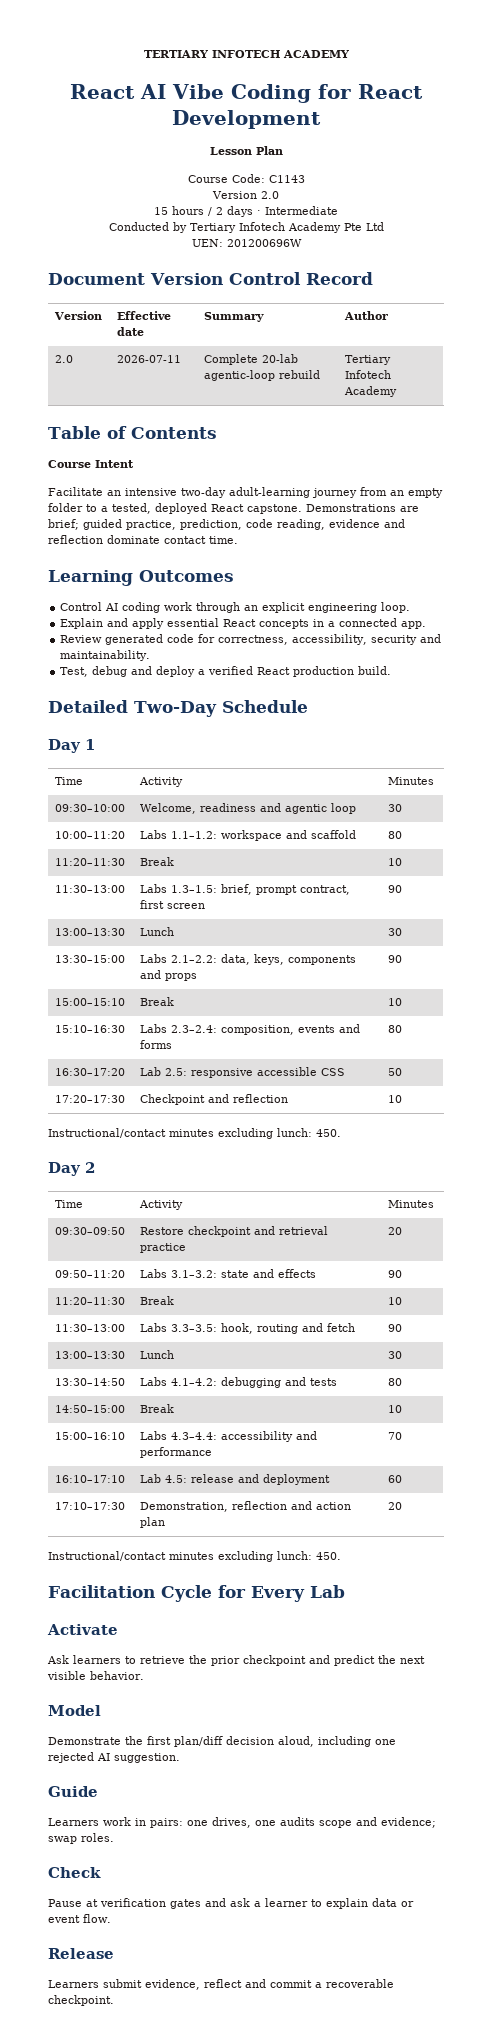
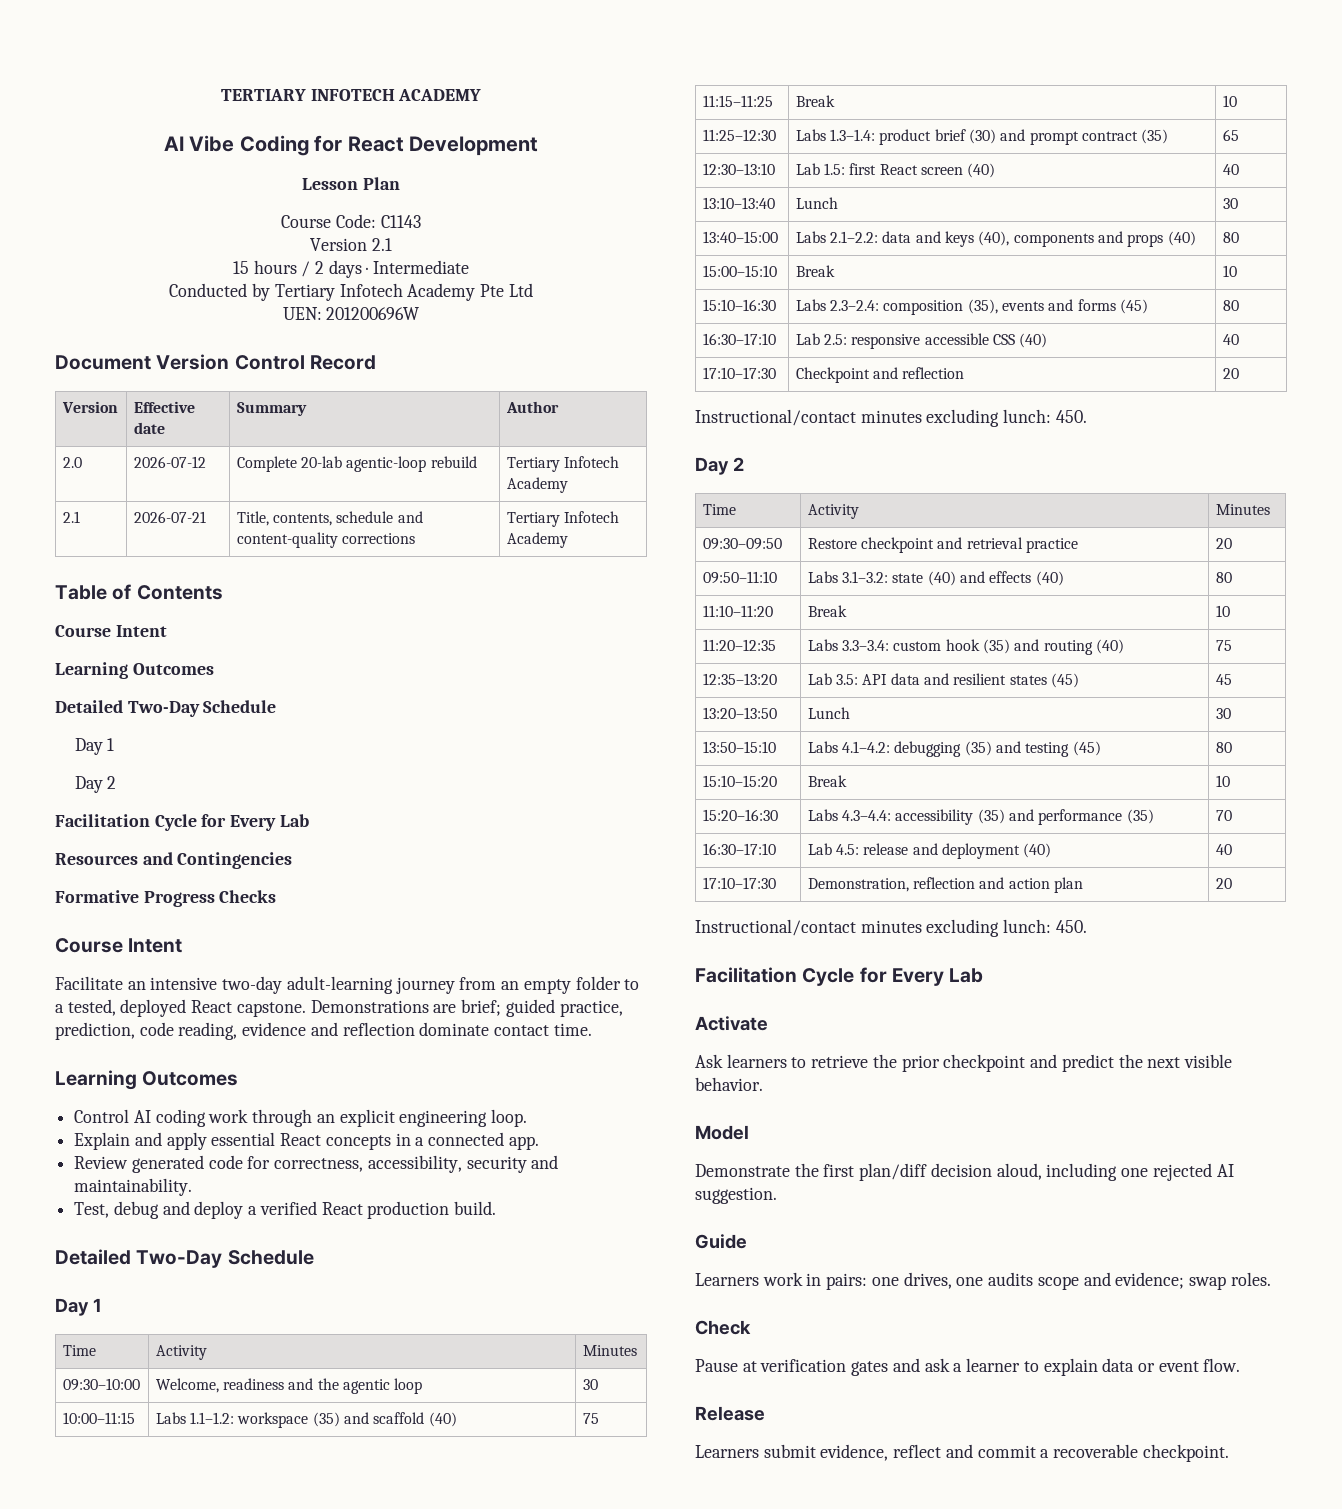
- React AI Vibe Coding for React Development
+ AI Vibe Coding for React Development
- Version 2.0
+ Version 2.1
- 2.0 | 2026-07-11 | Complete 20-lab agentic-loop rebuild | Tertiary Infotech Academy
+ 2.0 | 2026-07-12 | Complete 20-lab agentic-loop rebuild | Tertiary Infotech Academy
+ 2.1 | 2026-07-21 | Title, contents, schedule and content-quality corrections | Tertiary Infotech Academy
  Table of Contents
+ Course Intent
+ Learning Outcomes
+ Detailed Two-Day Schedule
+ Day 1
+ Day 2
+ Facilitation Cycle for Every Lab
+ Resources and Contingencies
+ Formative Progress Checks
- 09:30–10:00 | Welcome, readiness and agentic loop | 30
+ 09:30–10:00 | Welcome, readiness and the agentic loop | 30
- 10:00–11:20 | Labs 1.1–1.2: workspace and scaffold | 80
- 11:20–11:30 | Break | 10
- 11:30–13:00 | Labs 1.3–1.5: brief, prompt contract, first screen | 90
- 13:00–13:30 | Lunch | 30
- 13:30–15:00 | Labs 2.1–2.2: data, keys, components and props | 90
+ 10:00–11:15 | Labs 1.1–1.2: workspace (35) and scaffold (40) | 75
+ 11:15–11:25 | Break | 10
+ 11:25–12:30 | Labs 1.3–1.4: product brief (30) and prompt contract (35) | 65
+ 12:30–13:10 | Lab 1.5: first React screen (40) | 40
+ 13:10–13:40 | Lunch | 30
+ 13:40–15:00 | Labs 2.1–2.2: data and keys (40), components and props (40) | 80
- 15:10–16:30 | Labs 2.3–2.4: composition, events and forms | 80
- 16:30–17:20 | Lab 2.5: responsive accessible CSS | 50
- 17:20–17:30 | Checkpoint and reflection | 10
+ 15:10–16:30 | Labs 2.3–2.4: composition (35), events and forms (45) | 80
+ 16:30–17:10 | Lab 2.5: responsive accessible CSS (40) | 40
+ 17:10–17:30 | Checkpoint and reflection | 20
- 09:50–11:20 | Labs 3.1–3.2: state and effects | 90
- 11:20–11:30 | Break | 10
- 11:30–13:00 | Labs 3.3–3.5: hook, routing and fetch | 90
- 13:00–13:30 | Lunch | 30
- 13:30–14:50 | Labs 4.1–4.2: debugging and tests | 80
- 14:50–15:00 | Break | 10
- 15:00–16:10 | Labs 4.3–4.4: accessibility and performance | 70
+ 09:50–11:10 | Labs 3.1–3.2: state (40) and effects (40) | 80
+ 11:10–11:20 | Break | 10
+ 11:20–12:35 | Labs 3.3–3.4: custom hook (35) and routing (40) | 75
+ 12:35–13:20 | Lab 3.5: API data and resilient states (45) | 45
+ 13:20–13:50 | Lunch | 30
+ 13:50–15:10 | Labs 4.1–4.2: debugging (35) and testing (45) | 80
+ 15:10–15:20 | Break | 10
+ 15:20–16:30 | Labs 4.3–4.4: accessibility (35) and performance (35) | 70
- 16:10–17:10 | Lab 4.5: release and deployment | 60
+ 16:30–17:10 | Lab 4.5: release and deployment (40) | 40

